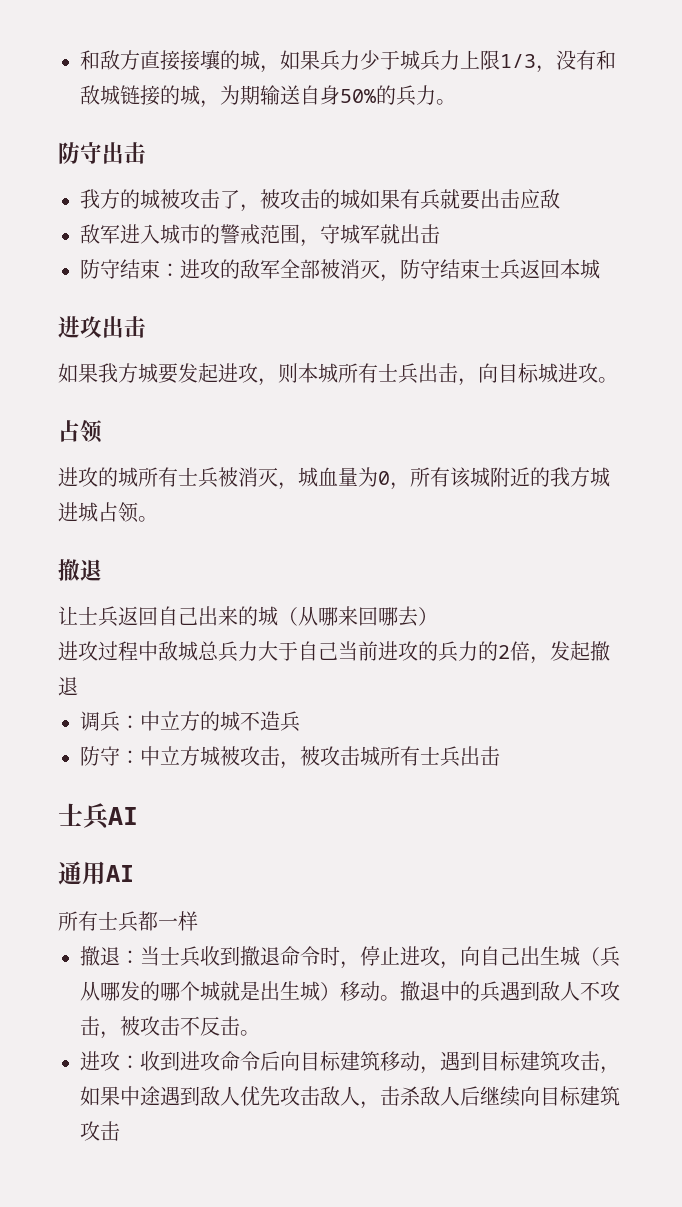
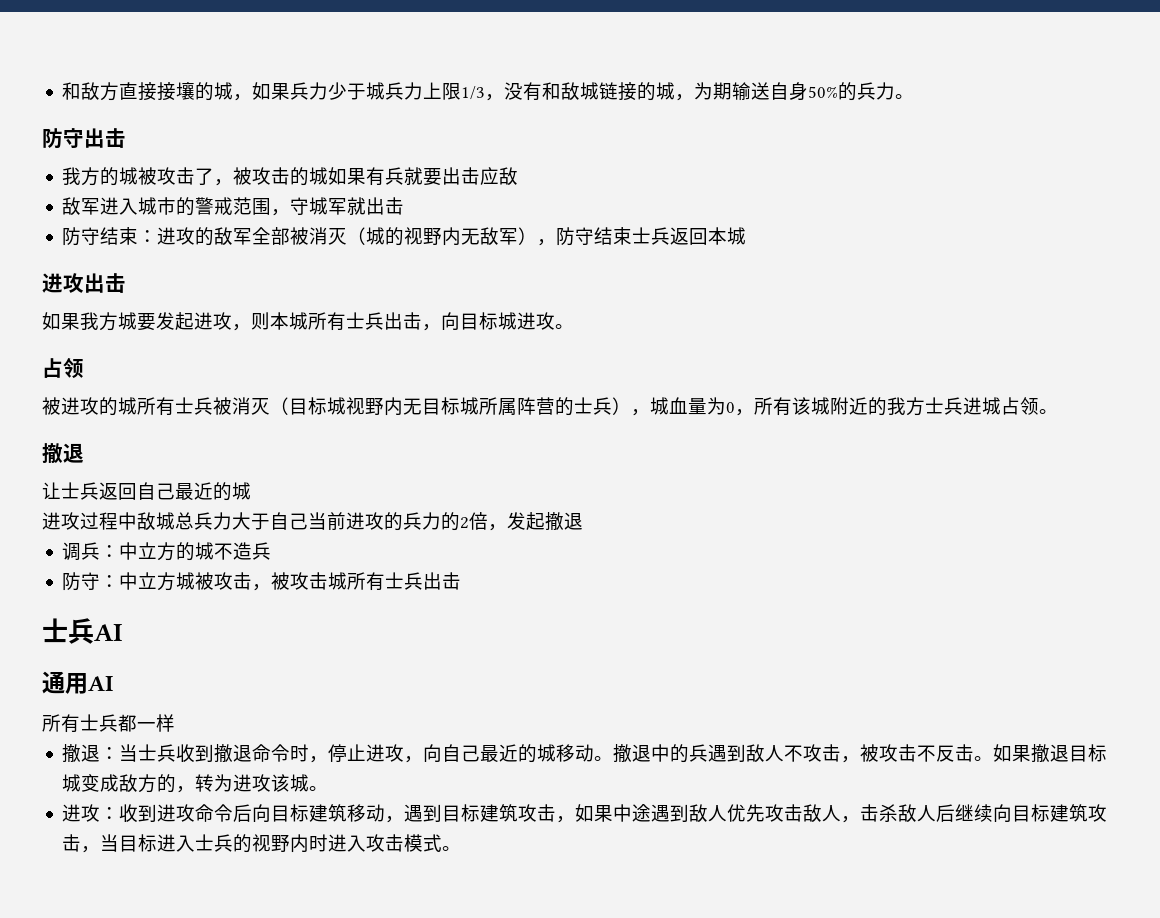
- 防守结束：进攻的敌军全部被消灭，防守结束士兵返回本城
+ 防守结束：进攻的敌军全部被消灭（城的视野内无敌军），防守结束士兵返回本城
- 进攻的城所有士兵被消灭，城血量为0，所有该城附近的我方城进城占领。
+ 被进攻的城所有士兵被消灭（目标城视野内无目标城所属阵营的士兵），城血量为0，所有该城附近的我方士兵进城占领。
- 让士兵返回自己出来的城（从哪来回哪去）
+ 让士兵返回自己最近的城
- 撤退：当士兵收到撤退命令时，停止进攻，向自己出生城（兵从哪发的哪个城就是出生城）移动。
+ 撤退：当士兵收到撤退命令时，停止进攻，向自己最近的城移动。
+ 如果撤退目标城变成敌方的，转为进攻该城。
- 进攻：收到进攻命令后向目标建筑移动，遇到目标建筑攻击，如果中途遇到敌人优先攻击敌人，击杀敌人后继续向目标建筑攻击
+ 进攻：收到进攻命令后向目标建筑移动，遇到目标建筑攻击，如果中途遇到敌人优先攻击敌人，击杀敌人后继续向目标建筑攻击，当目标进入士兵的视野内时进入攻击模式。

